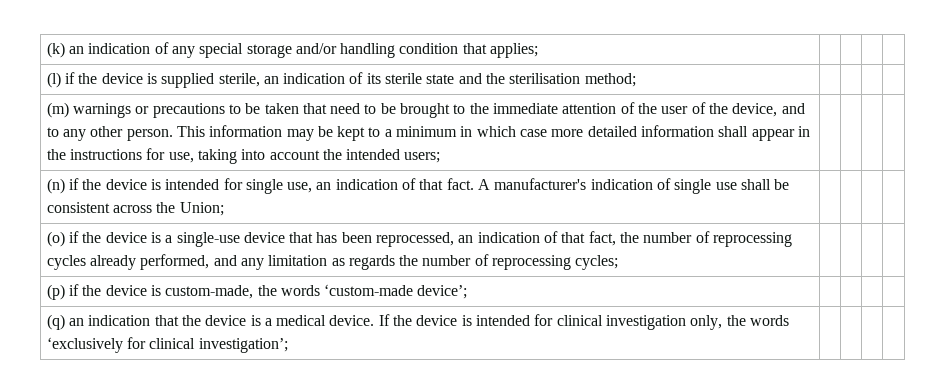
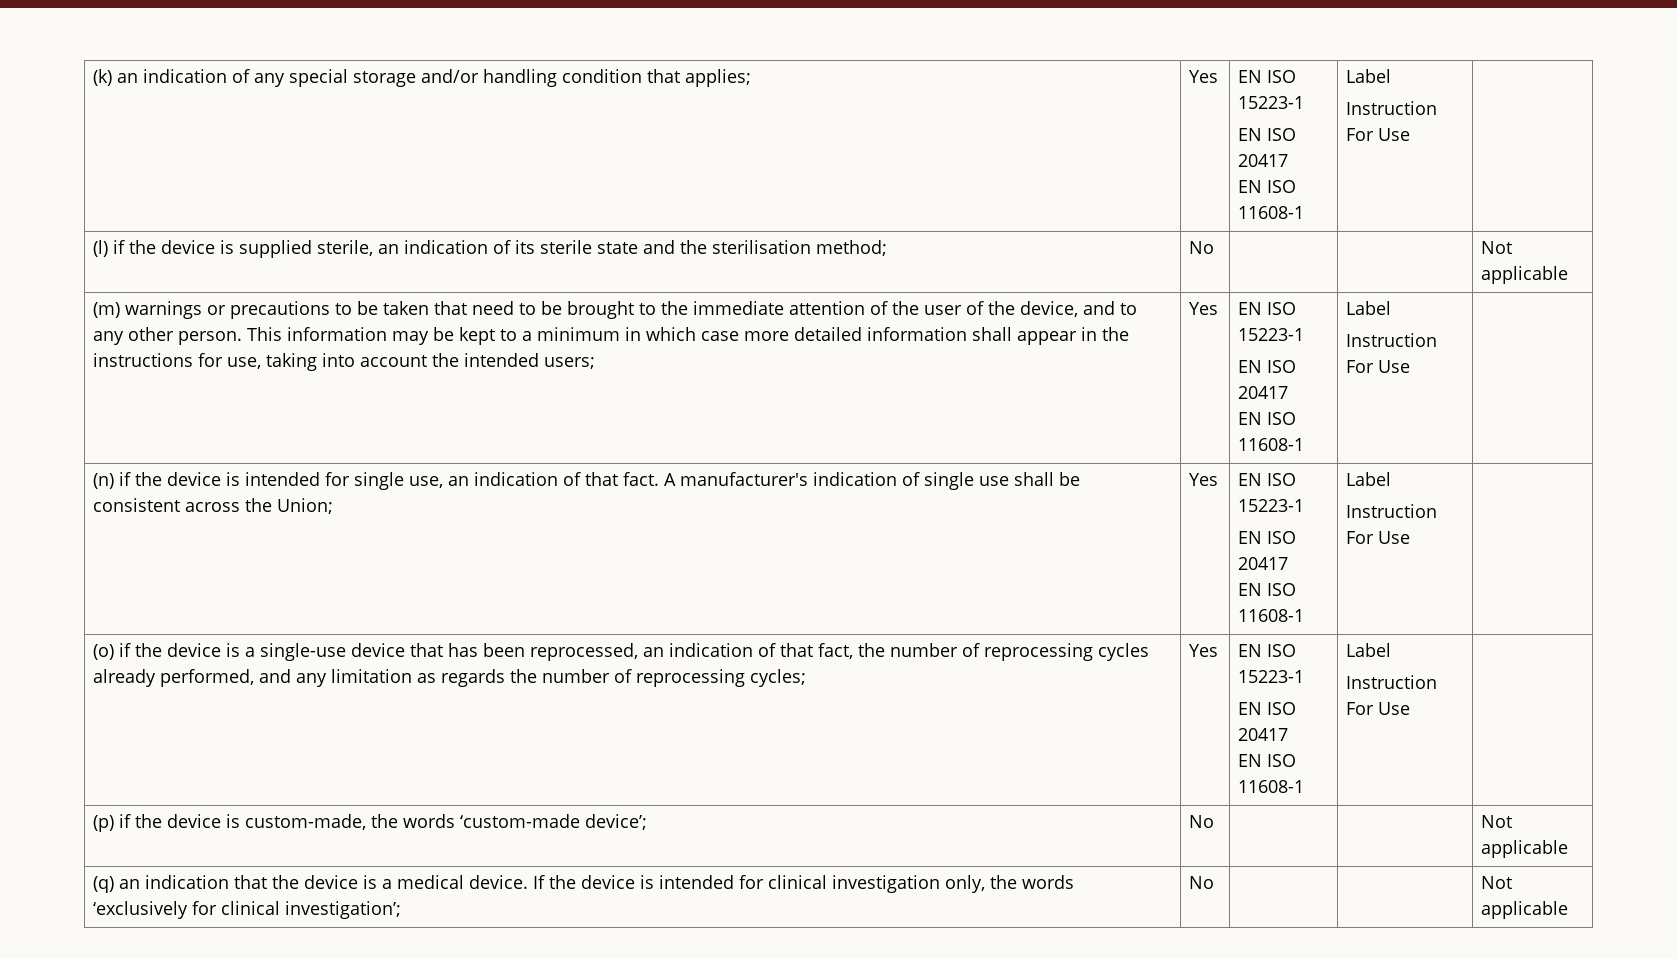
- (k) an indication of any special storage and/or handling condition that applies; | | | |
+ (k) an indication of any special storage and/or handling condition that applies; | Yes | EN ISO 15223-1
+ EN ISO 20417
+ EN ISO 11608-1 | Label
+ Instruction For Use |
- (l) if the device is supplied sterile, an indication of its sterile state and the sterilisation method; | | | |
+ (l) if the device is supplied sterile, an indication of its sterile state and the sterilisation method; | No | | | Not applicable
- This information may be kept to a minimum in which case more detailed information shall appear in the instructions for use, taking into account the intended users;
+ This information may be kept to a minimum in which case more detailed information shall appear in the instructions for use, taking into account the intended users; | Yes | EN ISO 15223-1
+ EN ISO 20417
+ EN ISO 11608-1 | Label
+ Instruction For Use
- (n) if the device is intended for single use, an indication of that fact. A manufacturer's indication of single use shall be consistent across the Union; | | | |
+ (n) if the device is intended for single use, an indication of that fact. A manufacturer's indication of single use shall be consistent across the Union; | Yes | EN ISO 15223-1
+ EN ISO 20417
+ EN ISO 11608-1 | Label
+ Instruction For Use |
- (o) if the device is a single-use device that has been reprocessed, an indication of that fact, the number of reprocessing cycles already performed, and any limitation as regards the number of reprocessing cycles;
+ (o) if the device is a single-use device that has been reprocessed, an indication of that fact, the number of reprocessing cycles already performed, and any limitation as regards the number of reprocessing cycles; | Yes | EN ISO 15223-1
+ EN ISO 20417
+ EN ISO 11608-1 | Label
+ Instruction For Use
- (p) if the device is custom-made, the words ‘custom-made device’; | | | |
+ (p) if the device is custom-made, the words ‘custom-made device’; | No | | | Not applicable
- (q) an indication that the device is a medical device. If the device is intended for clinical investigation only, the words ‘exclusively for clinical investigation’; | | | |
+ (q) an indication that the device is a medical device. If the device is intended for clinical investigation only, the words ‘exclusively for clinical investigation’; | No | | | Not applicable

